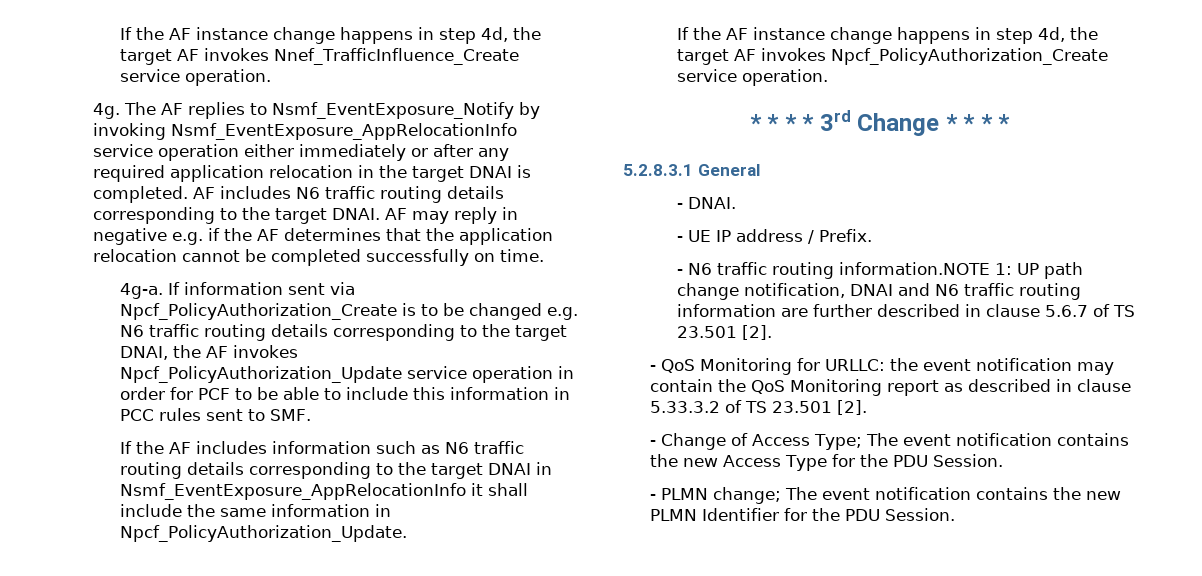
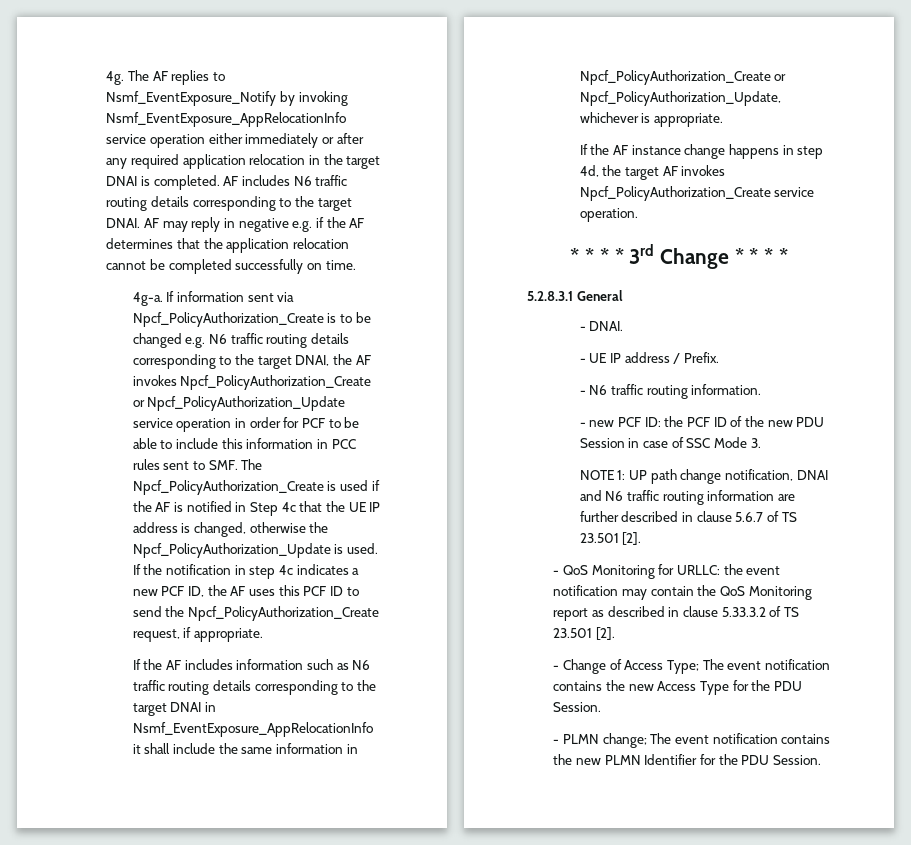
- If the AF instance change happens in step 4d, the target AF invokes Nnef_TrafficInfluence_Create service operation.
- If information sent via Npcf_PolicyAuthorization_Create is to be changed e.g. N6 traffic routing details corresponding to the target DNAI, the AF invokes Npcf_PolicyAuthorization_Update service operation in order for PCF to be able to include this information in PCC rules sent to SMF.
+ If information sent via Npcf_PolicyAuthorization_Create is to be changed e.g. N6 traffic routing details corresponding to the target DNAI, the AF invokes Npcf_PolicyAuthorization_Create or Npcf_PolicyAuthorization_Update service operation in order for PCF to be able to include this information in PCC rules sent to SMF. The Npcf_PolicyAuthorization_Create is used if the AF is notified in Step 4c that the UE IP address is changed, otherwise the Npcf_PolicyAuthorization_Update is used. If the notification in step 4c indicates a new PCF ID, the AF uses this PCF ID to send the Npcf_PolicyAuthorization_Create request, if appropriate.
- If the AF includes information such as N6 traffic routing details corresponding to the target DNAI in Nsmf_EventExposure_AppRelocationInfo it shall include the same information in Npcf_PolicyAuthorization_Update.
+ If the AF includes information such as N6 traffic routing details corresponding to the target DNAI in Nsmf_EventExposure_AppRelocationInfo it shall include the same information in Npcf_PolicyAuthorization_Create or Npcf_PolicyAuthorization_Update, whichever is appropriate.
- - N6 traffic routing information.NOTE 1: UP path change notification, DNAI and N6 traffic routing information are further described in clause 5.6.7 of TS 23.501 [2].
+ - N6 traffic routing information.
+ - new PCF ID: the PCF ID of the new PDU Session in case of SSC Mode 3.
+ NOTE 1: UP path change notification, DNAI and N6 traffic routing information are further described in clause 5.6.7 of TS 23.501 [2].

